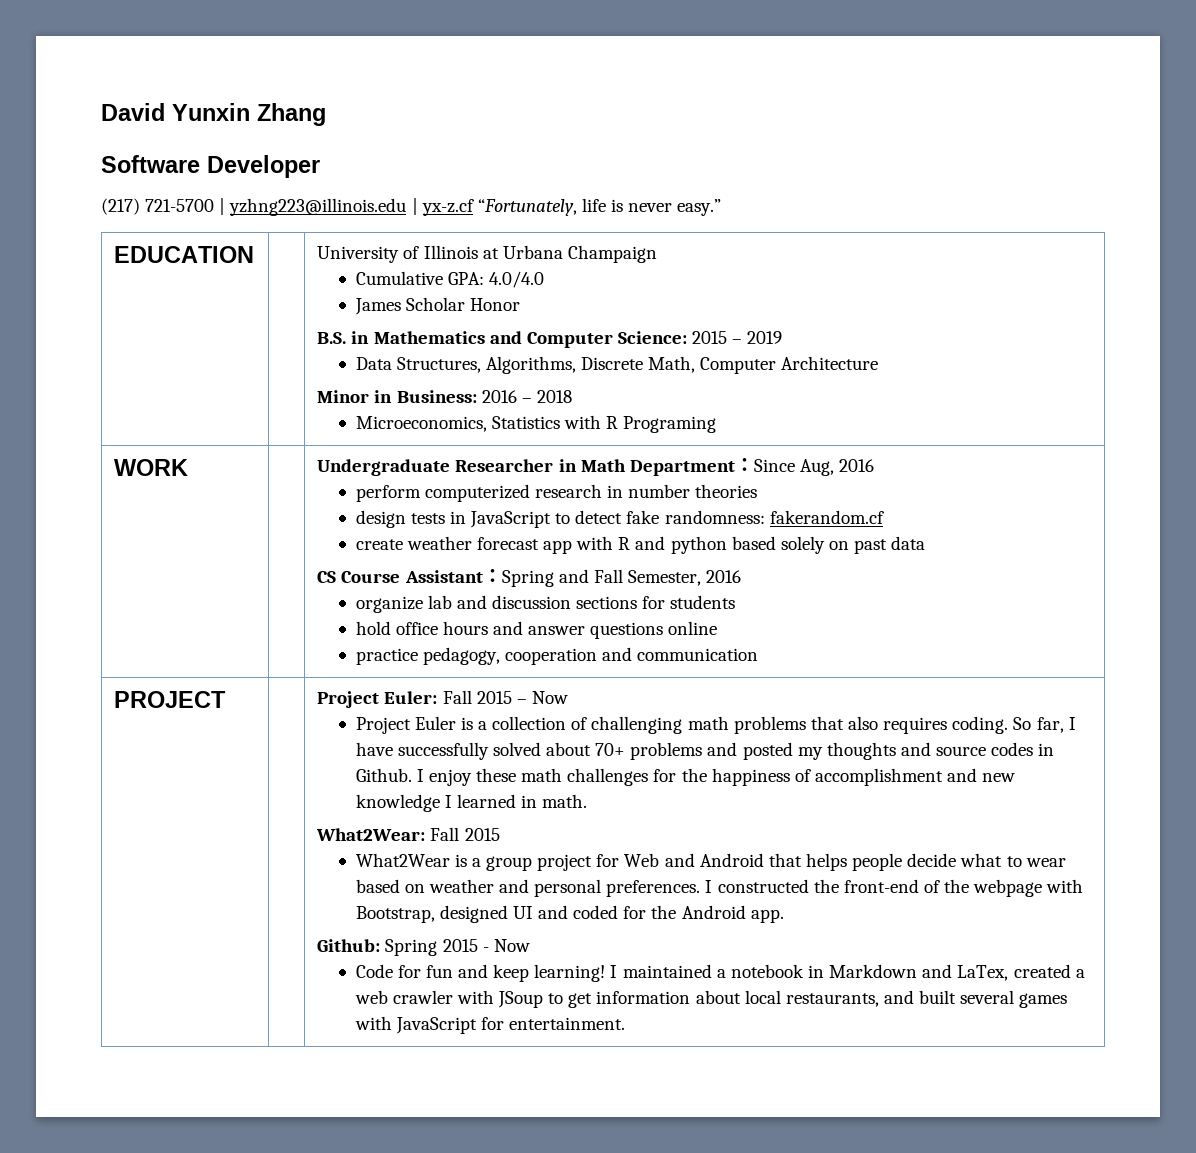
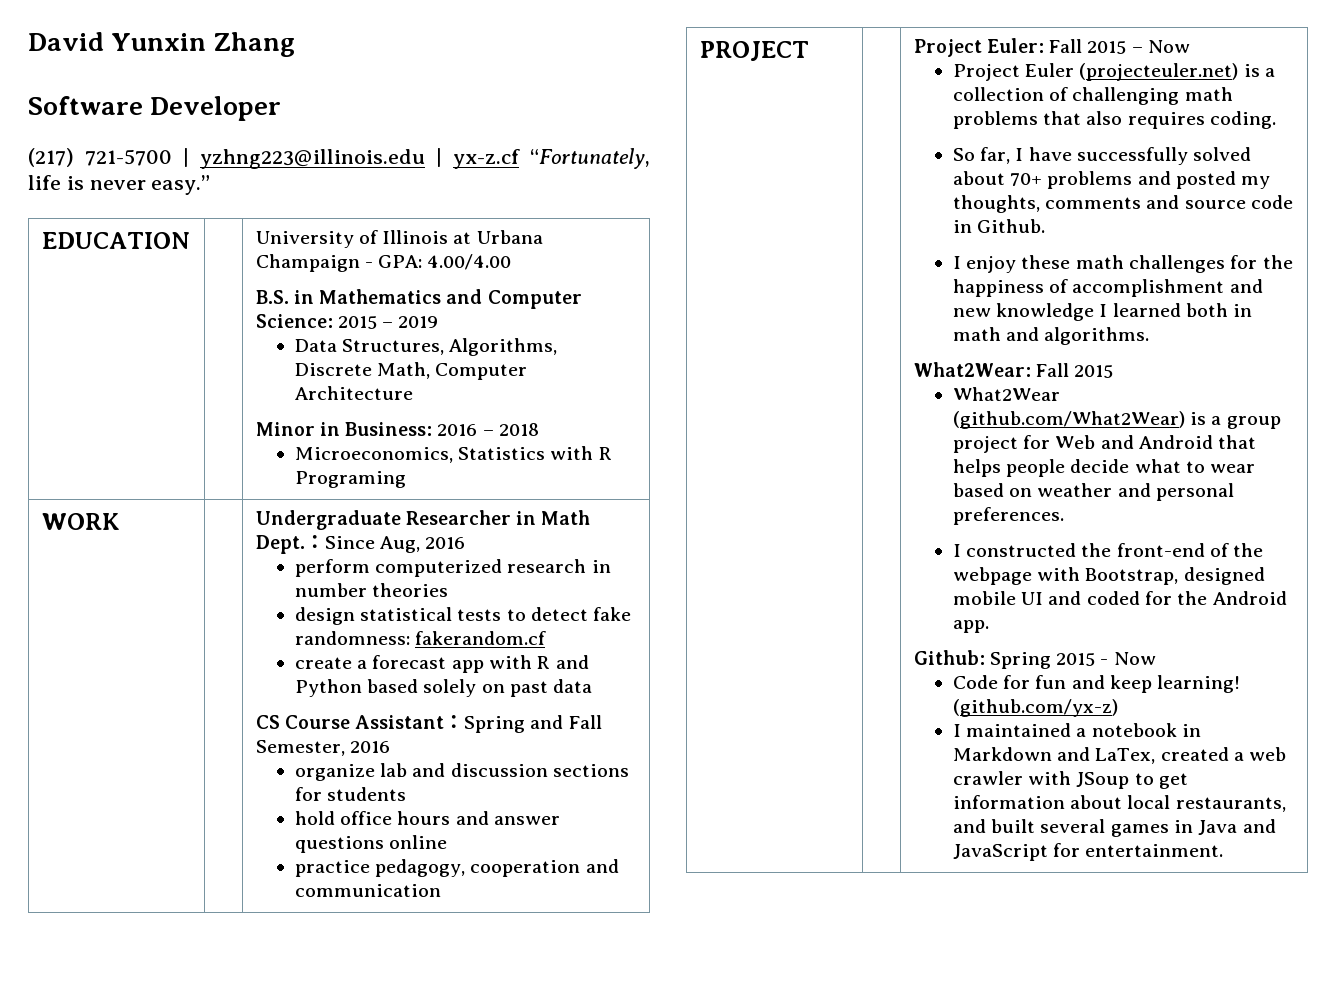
- EDUCATION | | University of Illinois at Urbana Champaign
- Cumulative GPA: 4.0/4.0
- James Scholar Honor
+ EDUCATION | | University of Illinois at Urbana Champaign - GPA: 4.00/4.00
- Undergraduate Researcher in Math Department：Since Aug, 2016
+ Undergraduate Researcher in Math Dept.：Since Aug, 2016
- design tests in JavaScript to detect fake randomness: fakerandom.cf
+ design statistical tests to detect fake randomness: fakerandom.cf
- create weather forecast app with R and python based solely on past data
+ create a forecast app with R and Python based solely on past data
- Project Euler is a collection of challenging math problems that also requires coding. So far, I have successfully solved about 70+ problems and posted my thoughts and source codes in Github. I enjoy these math challenges for the happiness of accomplishment and new knowledge I learned in math.
+ Project Euler (projecteuler.net) is a collection of challenging math problems that also requires coding.
+ So far, I have successfully solved about 70+ problems and posted my thoughts, comments and source code in Github.
+ I enjoy these math challenges for the happiness of accomplishment and new knowledge I learned both in math and algorithms.
- What2Wear is a group project for Web and Android that helps people decide what to wear based on weather and personal preferences. I constructed the front-end of the webpage with Bootstrap, designed UI and coded for the Android app.
+ What2Wear (github.com/What2Wear) is a group project for Web and Android that helps people decide what to wear based on weather and personal preferences.
+ I constructed the front-end of the webpage with Bootstrap, designed mobile UI and coded for the Android app.
- Code for fun and keep learning! I maintained a notebook in Markdown and LaTex, created a web crawler with JSoup to get information about local restaurants, and built several games with JavaScript for entertainment.
+ Code for fun and keep learning! (github.com/yx-z)
+ I maintained a notebook in Markdown and LaTex, created a web crawler with JSoup to get information about local restaurants, and built several games in Java and JavaScript for entertainment.

